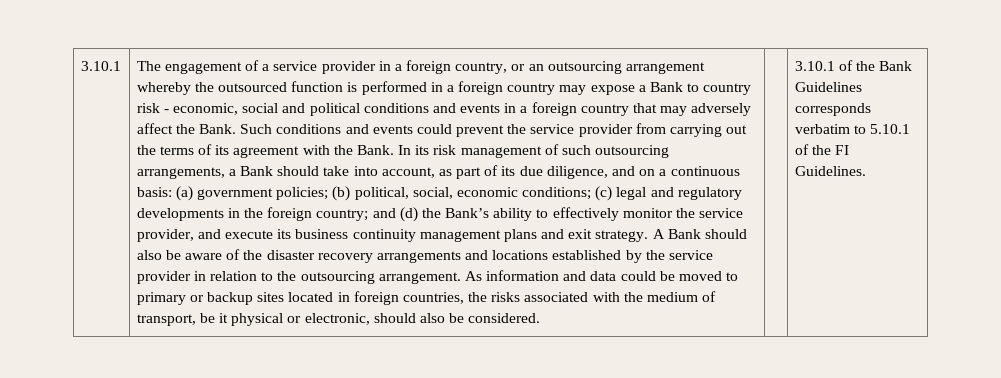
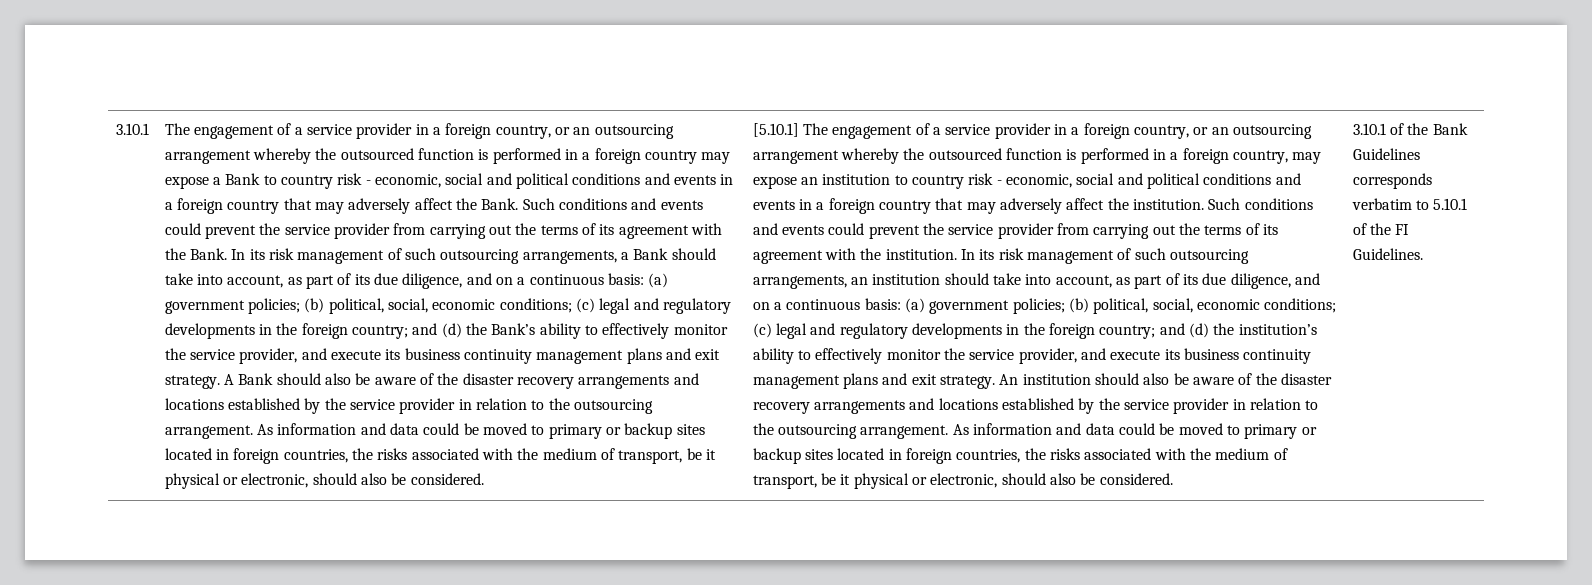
+ [5.10.1] The engagement of a service provider in a foreign country, or an outsourcing arrangement whereby the outsourced function is performed in a foreign country, may expose an institution to country risk - economic, social and political conditions and events in a foreign country that may adversely affect the institution. Such conditions and events could prevent the service provider from carrying out the terms of its agreement with the institution. In its risk management of such outsourcing arrangements, an institution should take into account, as part of its due diligence, and on a continuous basis: (a) government policies; (b) political, social, economic conditions; (c) legal and regulatory developments in the foreign country; and (d) the institution’s ability to effectively monitor the service provider, and execute its business continuity management plans and exit strategy. An institution should also be aware of the disaster recovery arrangements and locations established by the service provider in relation to the outsourcing arrangement. As information and data could be moved to primary or backup sites located in foreign countries, the risks associated with the medium of transport, be it physical or electronic, should also be considered.

